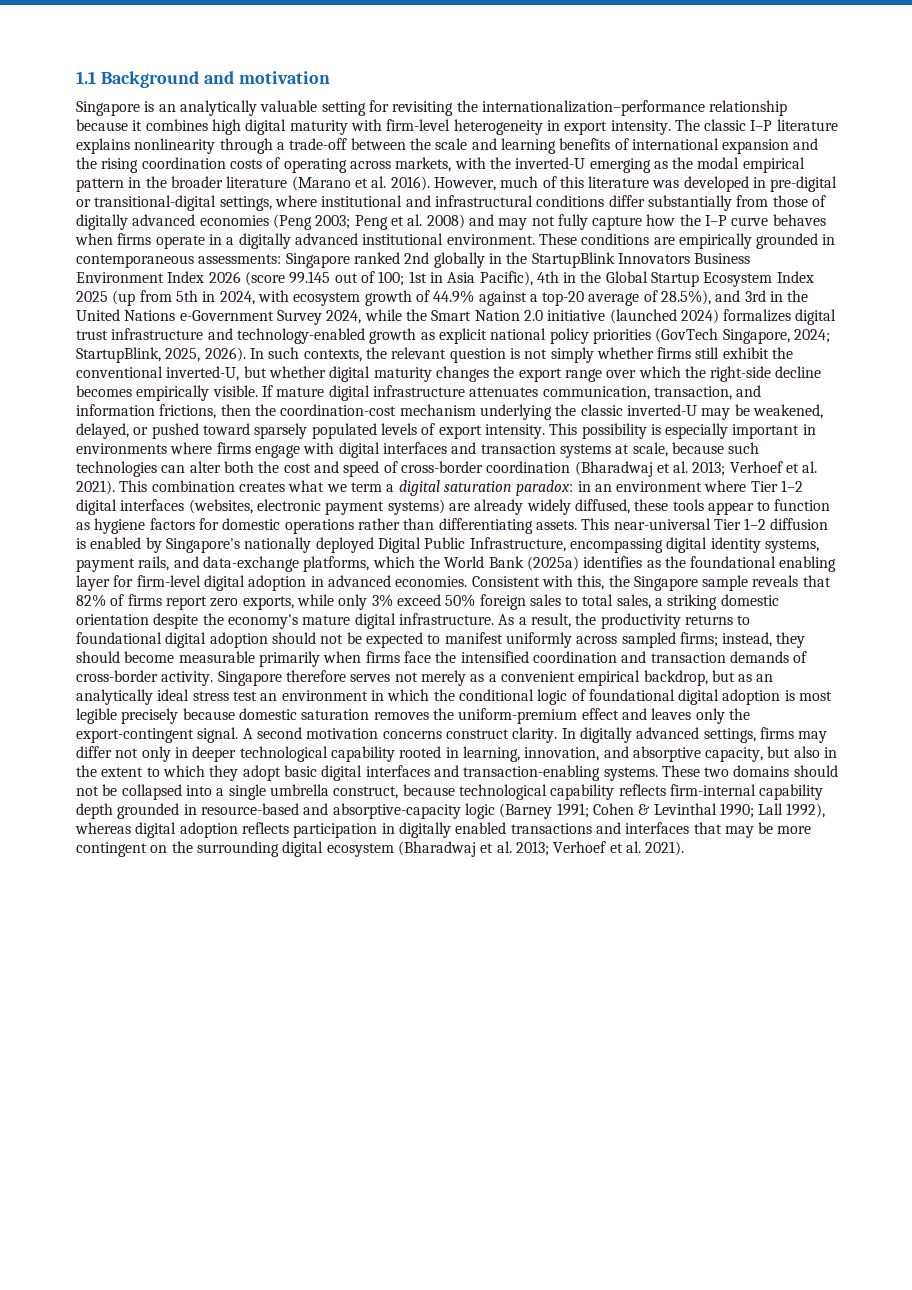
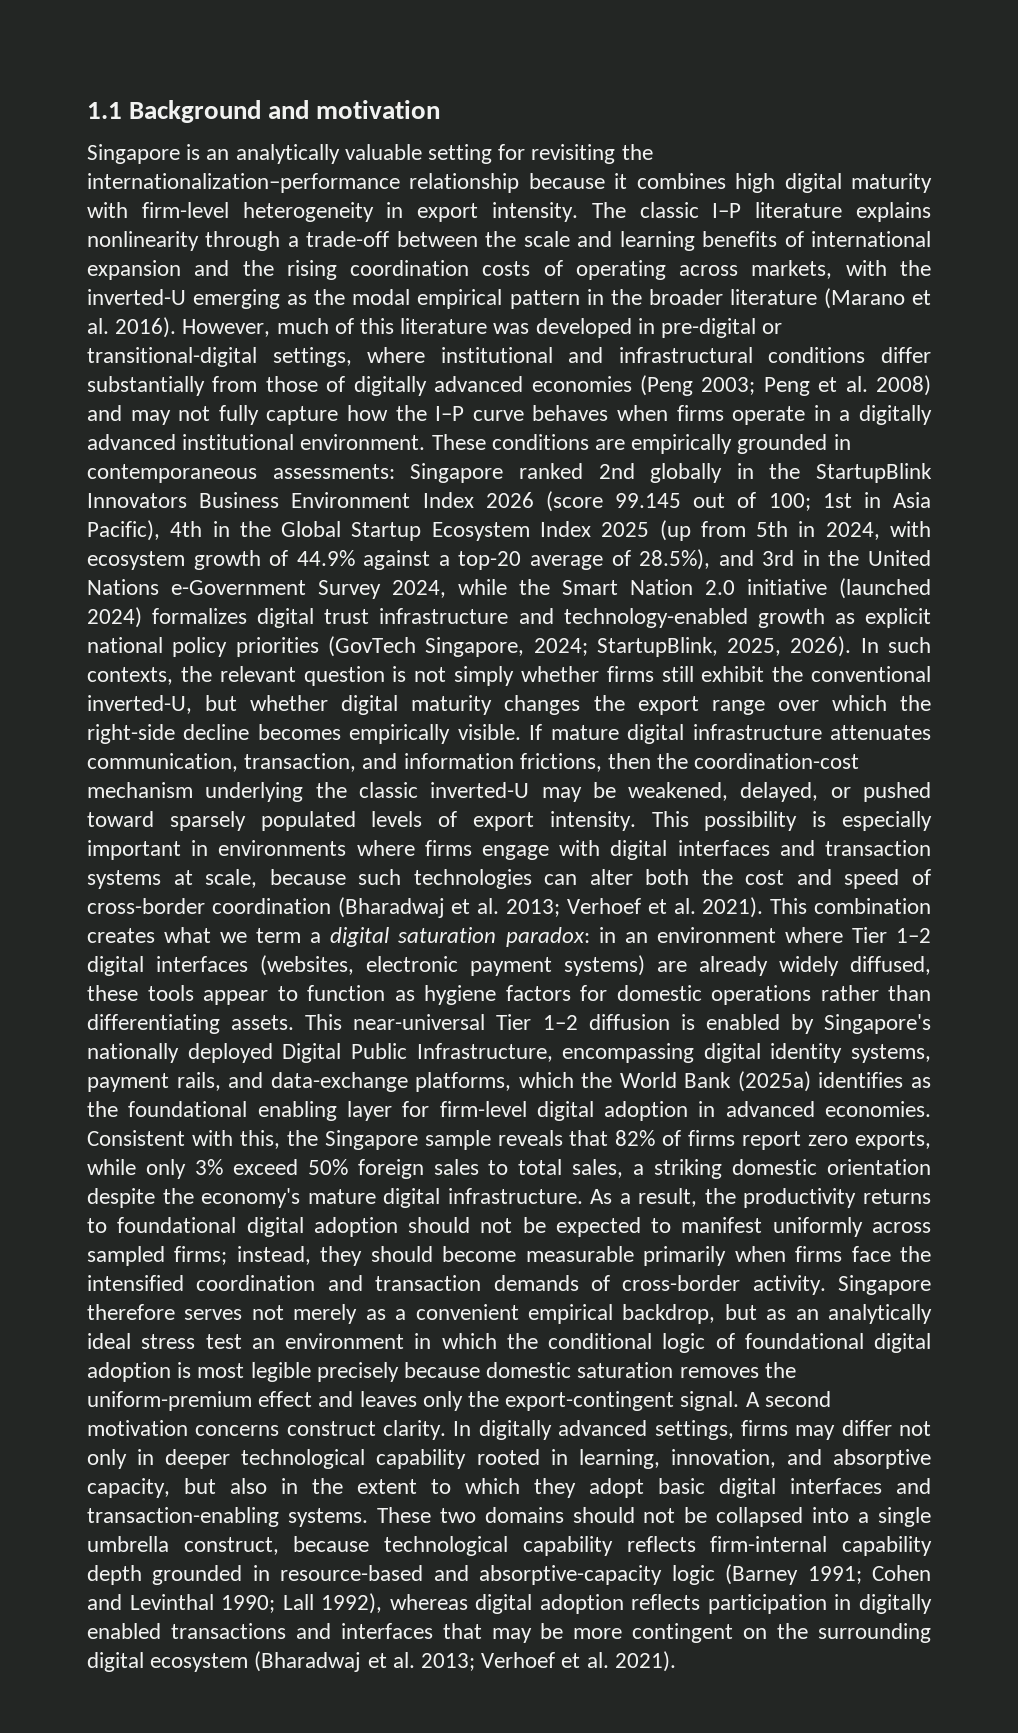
- Cohen & Levinthal 1990;
+ Cohen and Levinthal 1990;

